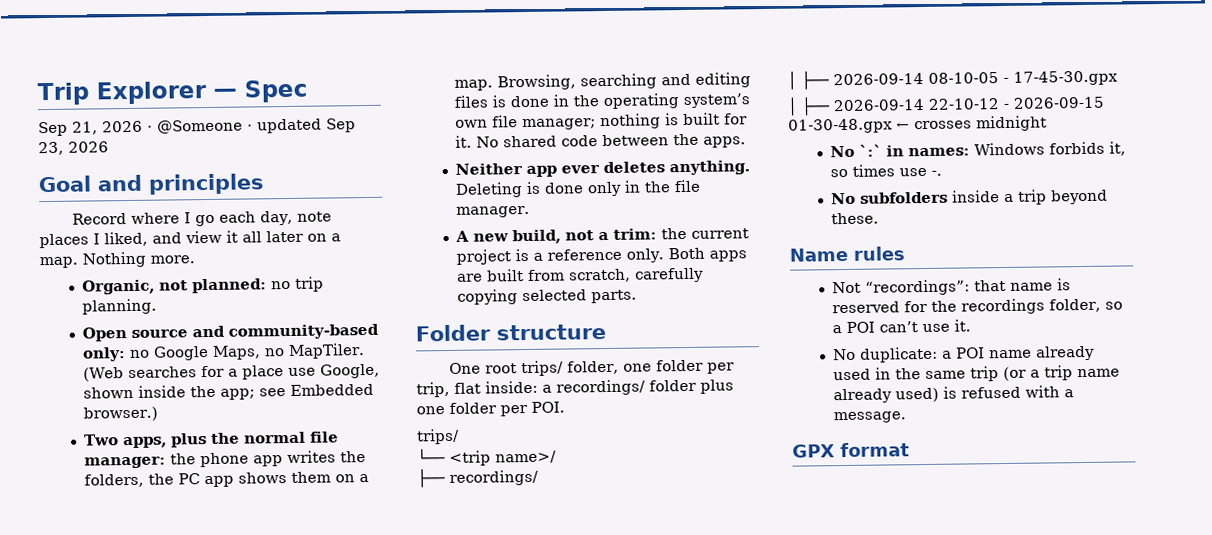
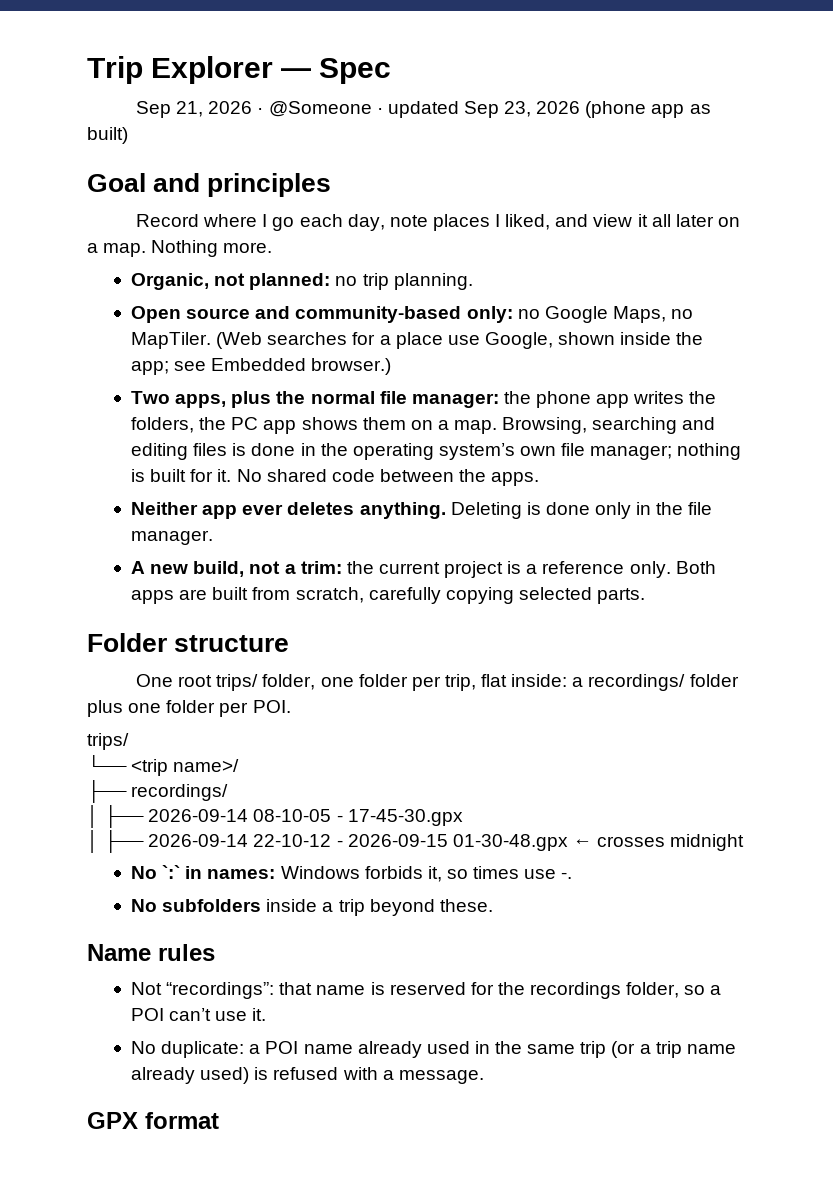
- Sep 21, 2026 · @Someone · updated Sep 23, 2026
+ Sep 21, 2026 · @Someone · updated Sep 23, 2026 (phone app as built)

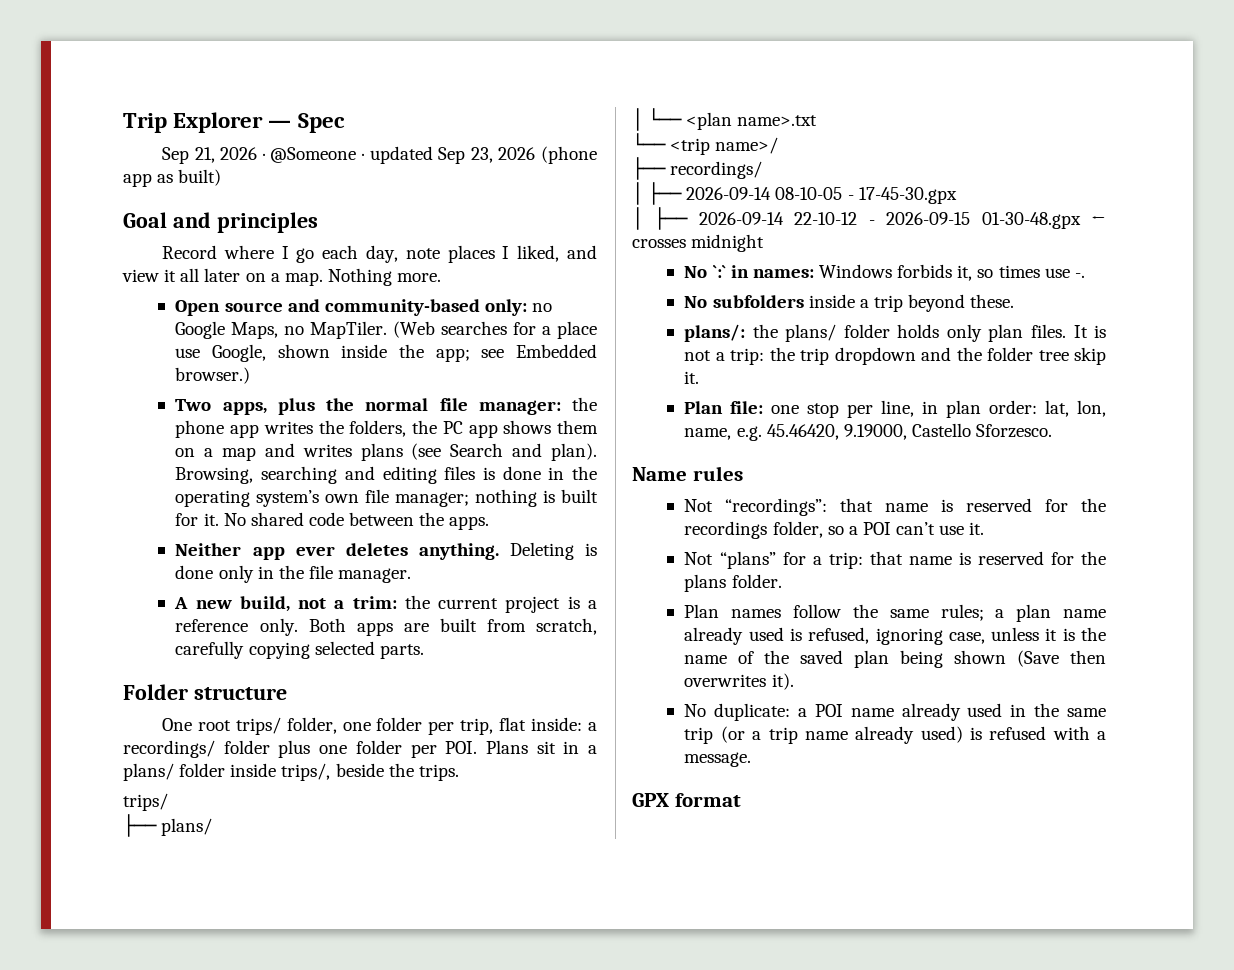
- Organic, not planned: no trip planning.
- Two apps, plus the normal file manager: the phone app writes the folders, the PC app shows them on a map.
+ Two apps, plus the normal file manager: the phone app writes the folders, the PC app shows them on a map and writes plans (see Search and plan).
- One root trips/ folder, one folder per trip, flat inside: a recordings/ folder plus one folder per POI.
+ One root trips/ folder, one folder per trip, flat inside: a recordings/ folder plus one folder per POI. Plans sit in a plans/ folder inside trips/, beside the trips.
  trips/
+ ├── plans/
+ │ └── <plan name>.txt
+ plans/: the plans/ folder holds only plan files. It is not a trip: the trip dropdown and the folder tree skip it.
+ Plan file: one stop per line, in plan order: lat, lon, name, e.g. 45.46420, 9.19000, Castello Sforzesco.
+ Not “plans” for a trip: that name is reserved for the plans folder.
+ Plan names follow the same rules; a plan name already used is refused, ignoring case, unless it is the name of the saved plan being shown (Save then overwrites it).

